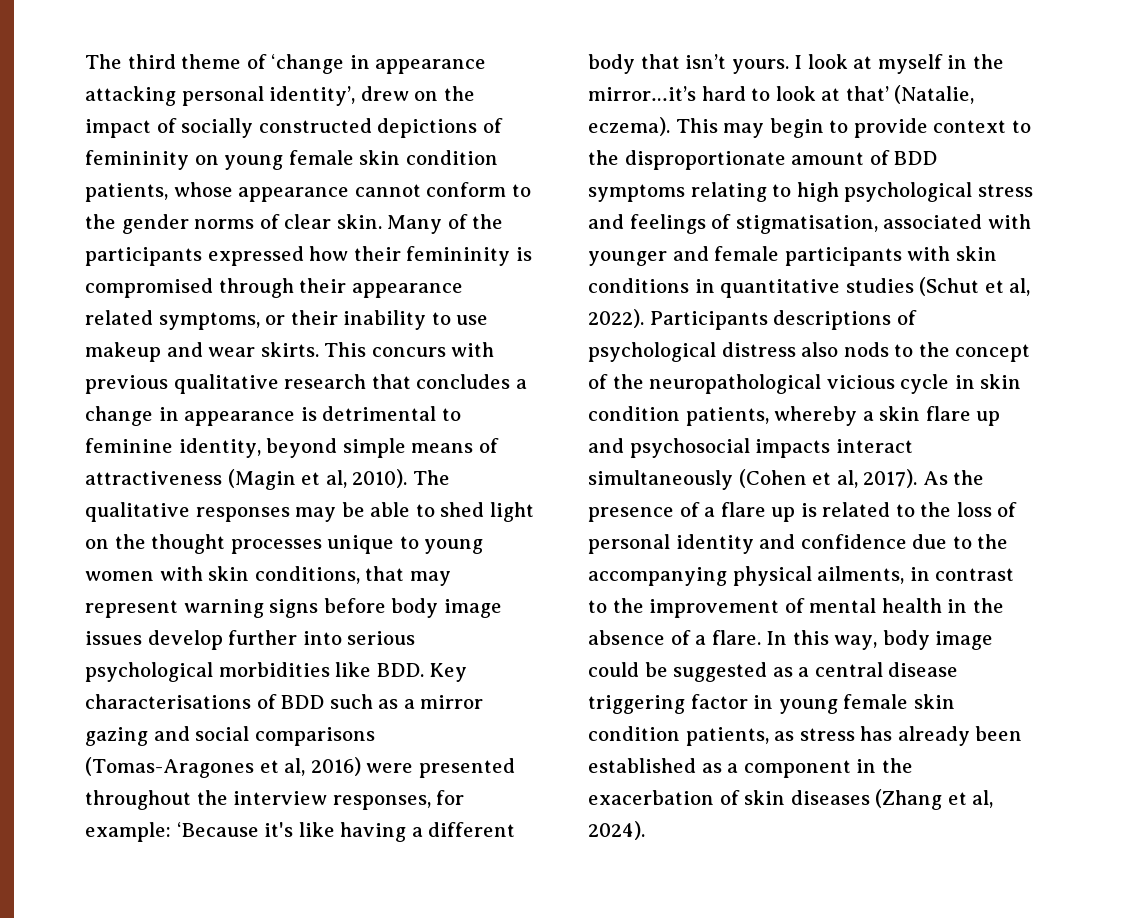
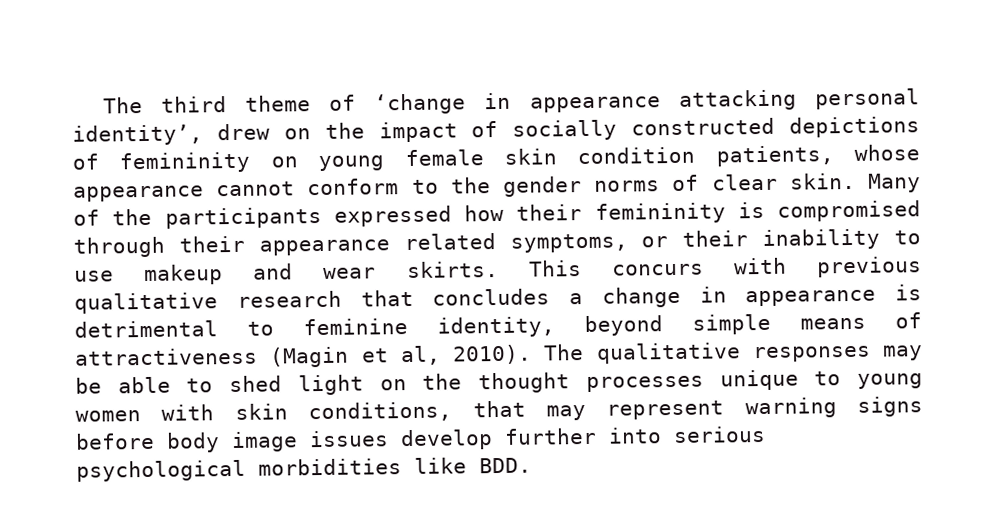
- The qualitative responses may be able to shed light on the thought processes unique to young women with skin conditions, that may represent warning signs before body image issues develop further into serious psychological morbidities like BDD. Key characterisations of BDD such as a mirror gazing and social comparisons (Tomas-Aragones et al, 2016) were presented throughout the interview responses, for example: ‘Because it's like having a different body that isn’t yours. I look at myself in the mirror…it’s hard to look at that’ (Natalie, eczema). This may begin to provide context to the disproportionate amount of BDD symptoms relating to high psychological stress and feelings of stigmatisation, associated with younger and female participants with skin conditions in quantitative studies (Schut et al, 2022). Participants descriptions of psychological distress also nods to the concept of the neuropathological vicious cycle in skin condition patients, whereby a skin flare up and psychosocial impacts interact simultaneously (Cohen et al, 2017). As the presence of a flare up is related to the loss of personal identity and confidence due to the accompanying physical ailments, in contrast to the improvement of mental health in the absence of a flare. In this way, body image could be suggested as a central disease triggering factor in young female skin condition patients, as stress has already been established as a component in the exacerbation of skin diseases (Zhang et al, 2024).
+ The qualitative responses may be able to shed light on the thought processes unique to young women with skin conditions, that may represent warning signs before body image issues develop further into serious psychological morbidities like BDD.

